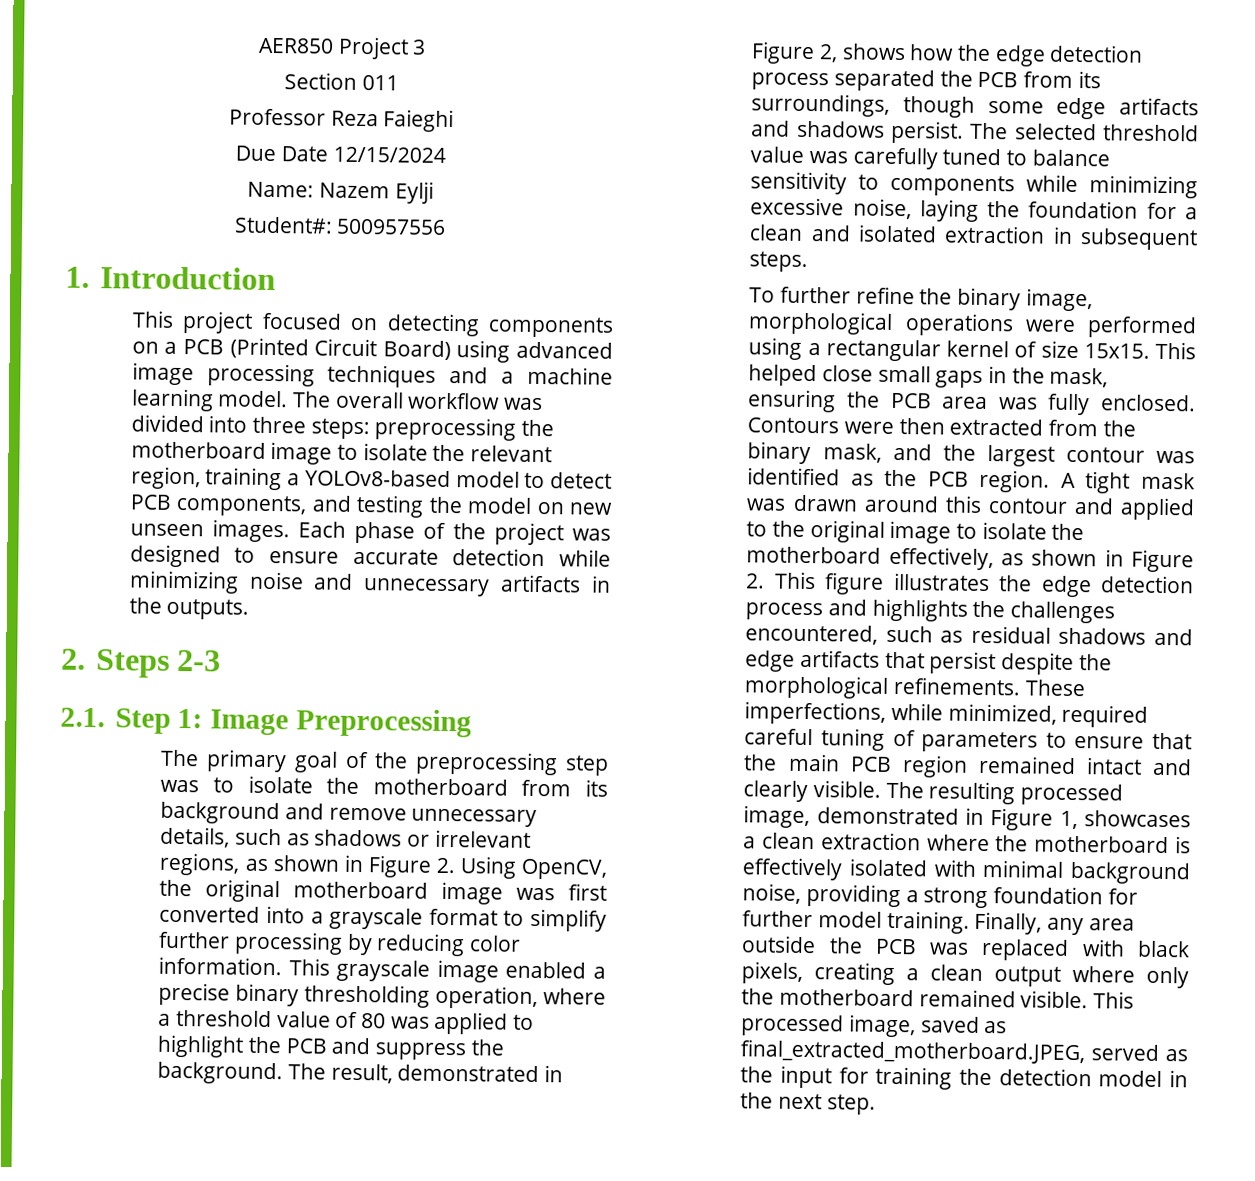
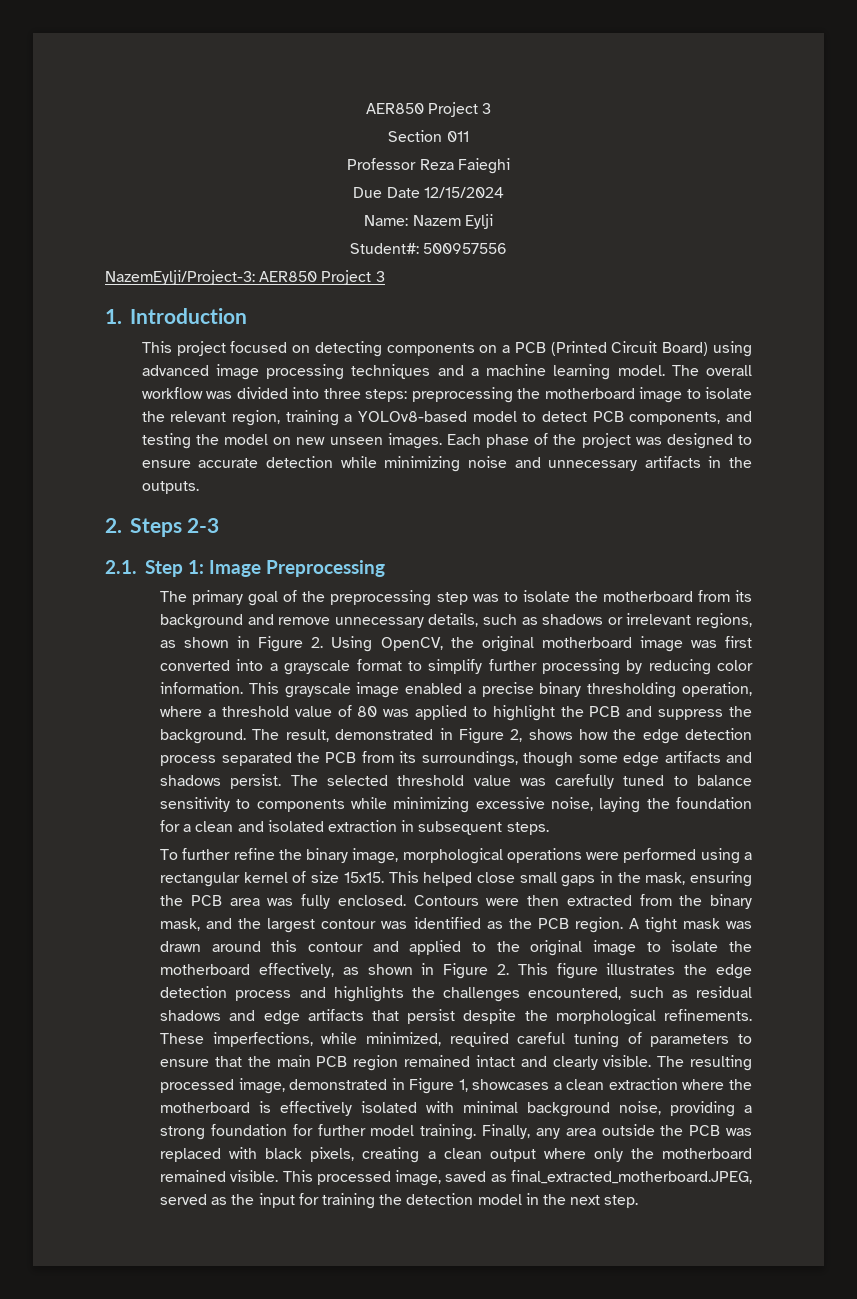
+ NazemEylji/Project-3: AER850 Project 3

